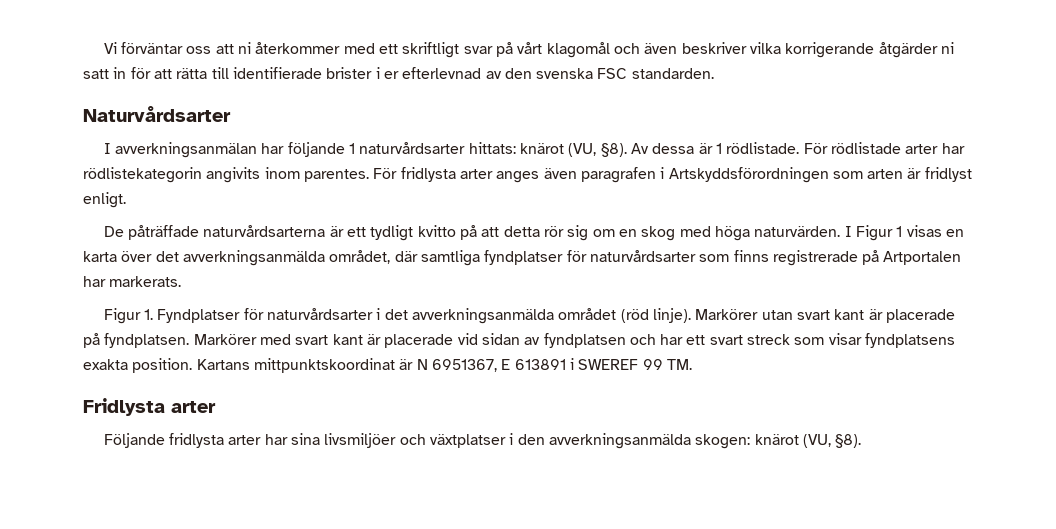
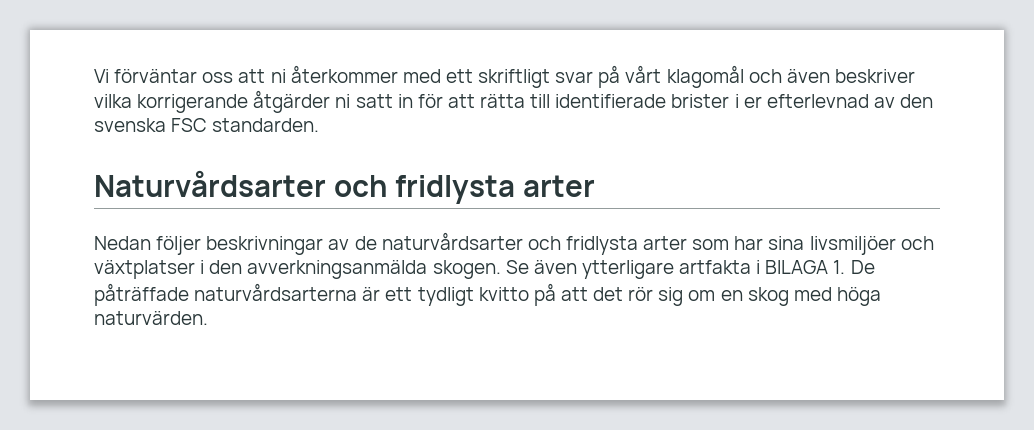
- Naturvårdsarter
- I avverkningsanmälan har följande 1 naturvårdsarter hittats: knärot (VU, §8). Av dessa är 1 rödlistade. För rödlistade arter har rödlistekategorin angivits inom parentes. För fridlysta arter anges även paragrafen i Artskyddsförordningen som arten är fridlyst enligt.
- De påträffade naturvårdsarterna är ett tydligt kvitto på att detta rör sig om en skog med höga naturvärden. I Figur 1 visas en karta över det avverkningsanmälda området, där samtliga fyndplatser för naturvårdsarter som finns registrerade på Artportalen har markerats.
- Figur 1. Fyndplatser för naturvårdsarter i det avverkningsanmälda området (röd linje). Markörer utan svart kant är placerade på fyndplatsen. Markörer med svart kant är placerade vid sidan av fyndplatsen och har ett svart streck som visar fyndplatsens exakta position. Kartans mittpunktskoordinat är N 6951367, E 613891 i SWEREF 99 TM.
- Fridlysta arter
- Följande fridlysta arter har sina livsmiljöer och växtplatser i den avverkningsanmälda skogen: knärot (VU, §8).
+ Naturvårdsarter och fridlysta arter
+ Nedan följer beskrivningar av de naturvårdsarter och fridlysta arter som har sina livsmiljöer och växtplatser i den avverkningsanmälda skogen. Se även ytterligare artfakta i BILAGA 1. De påträffade naturvårdsarterna är ett tydligt kvitto på att det rör sig om en skog med höga naturvärden.

